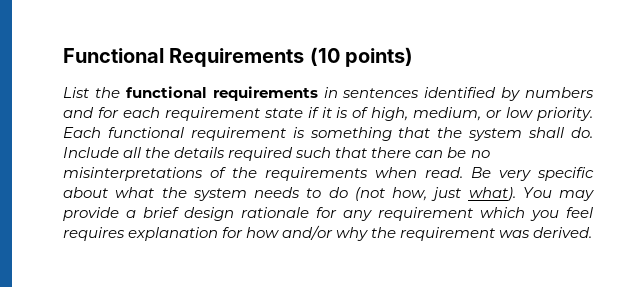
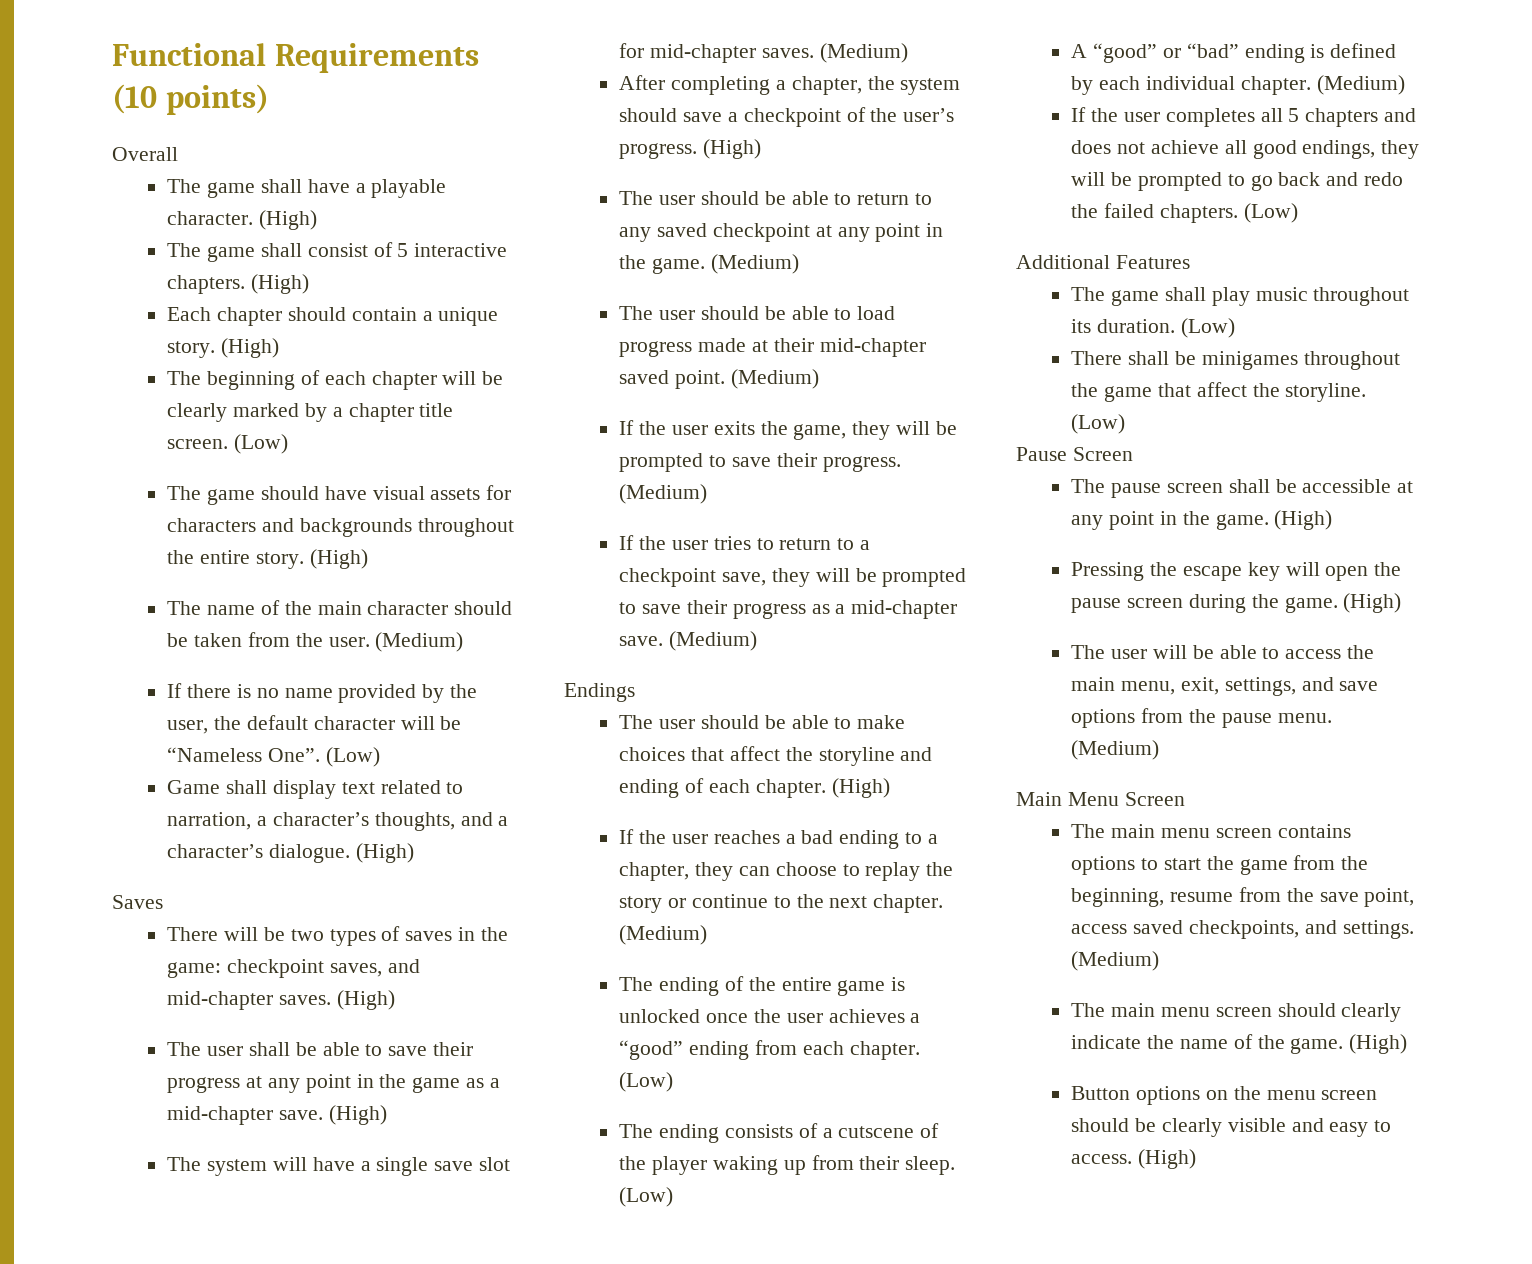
- List the functional requirements in sentences identified by numbers and for each requirement state if it is of high, medium, or low priority. Each functional requirement is something that the system shall do. Include all the details required such that there can be no misinterpretations of the requirements when read. Be very specific about what the system needs to do (not how, just what). You may provide a brief design rationale for any requirement which you feel requires explanation for how and/or why the requirement was derived.
+ Overall
+ The game shall have a playable character. (High)
+ The game shall consist of 5 interactive chapters. (High)
+ Each chapter should contain a unique story. (High)
+ The beginning of each chapter will be clearly marked by a chapter title screen. (Low)
+ The game should have visual assets for characters and backgrounds throughout the entire story. (High)
+ The name of the main character should be taken from the user. (Medium)
+ If there is no name provided by the user, the default character will be “Nameless One”. (Low)
+ Game shall display text related to narration, a character’s thoughts, and a character’s dialogue. (High)
+ Saves
+ There will be two types of saves in the game: checkpoint saves, and mid-chapter saves. (High)
+ The user shall be able to save their progress at any point in the game as a mid-chapter save. (High)
+ The system will have a single save slot for mid-chapter saves. (Medium)
+ After completing a chapter, the system should save a checkpoint of the user’s progress. (High)
+ The user should be able to return to any saved checkpoint at any point in the game. (Medium)
+ The user should be able to load progress made at their mid-chapter saved point. (Medium)
+ If the user exits the game, they will be prompted to save their progress. (Medium)
+ If the user tries to return to a checkpoint save, they will be prompted to save their progress as a mid-chapter save. (Medium)
+ Endings
+ The user should be able to make choices that affect the storyline and ending of each chapter. (High)
+ If the user reaches a bad ending to a chapter, they can choose to replay the story or continue to the next chapter. (Medium)
+ The ending of the entire game is unlocked once the user achieves a “good” ending from each chapter. (Low)
+ The ending consists of a cutscene of the player waking up from their sleep. (Low)
+ A “good” or “bad” ending is defined by each individual chapter. (Medium)
+ If the user completes all 5 chapters and does not achieve all good endings, they will be prompted to go back and redo the failed chapters. (Low)
+ Additional Features
+ The game shall play music throughout its duration. (Low)
+ There shall be minigames throughout the game that affect the storyline. (Low)
+ Pause Screen
+ The pause screen shall be accessible at any point in the game. (High)
+ Pressing the escape key will open the pause screen during the game. (High)
+ The user will be able to access the main menu, exit, settings, and save options from the pause menu. (Medium)
+ Main Menu Screen
+ The main menu screen contains options to start the game from the beginning, resume from the save point, access saved checkpoints, and settings. (Medium)
+ The main menu screen should clearly indicate the name of the game. (High)
+ Button options on the menu screen should be clearly visible and easy to access. (High)

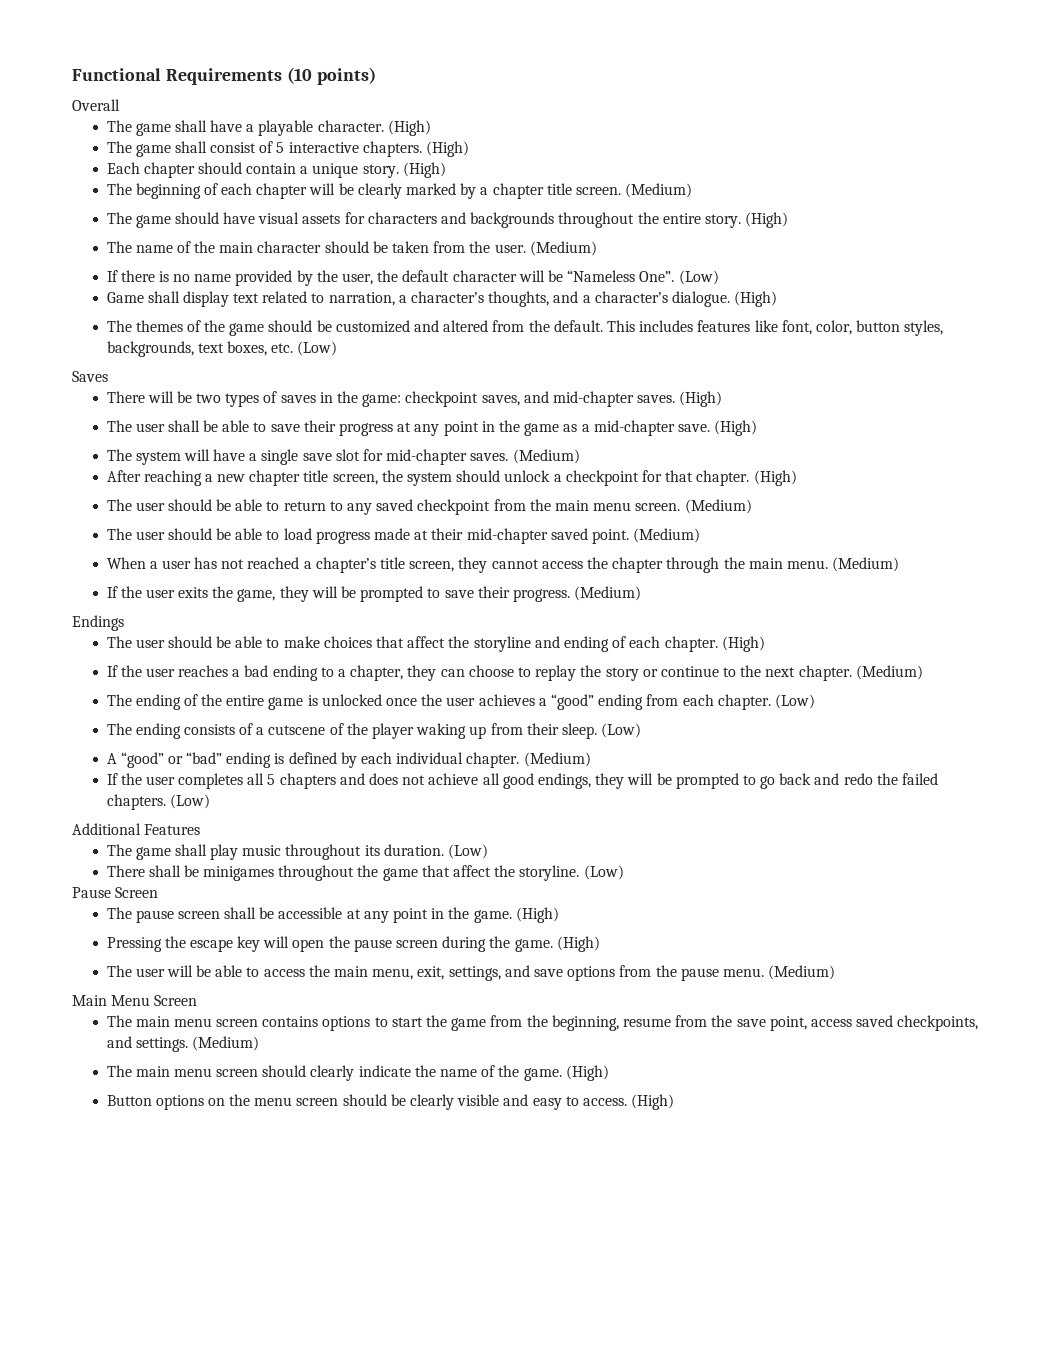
- The beginning of each chapter will be clearly marked by a chapter title screen. (Low)
+ The beginning of each chapter will be clearly marked by a chapter title screen. (Medium)
+ The themes of the game should be customized and altered from the default. This includes features like font, color, button styles, backgrounds, text boxes, etc. (Low)
- After completing a chapter, the system should save a checkpoint of the user’s progress.
+ After reaching a new chapter title screen, the system should unlock a checkpoint for that chapter.
- The user should be able to return to any saved checkpoint at any point in the game.
+ The user should be able to return to any saved checkpoint from the main menu screen.
+ When a user has not reached a chapter’s title screen, they cannot access the chapter through the main menu. (Medium)
- If the user tries to return to a checkpoint save, they will be prompted to save their progress as a mid-chapter save. (Medium)

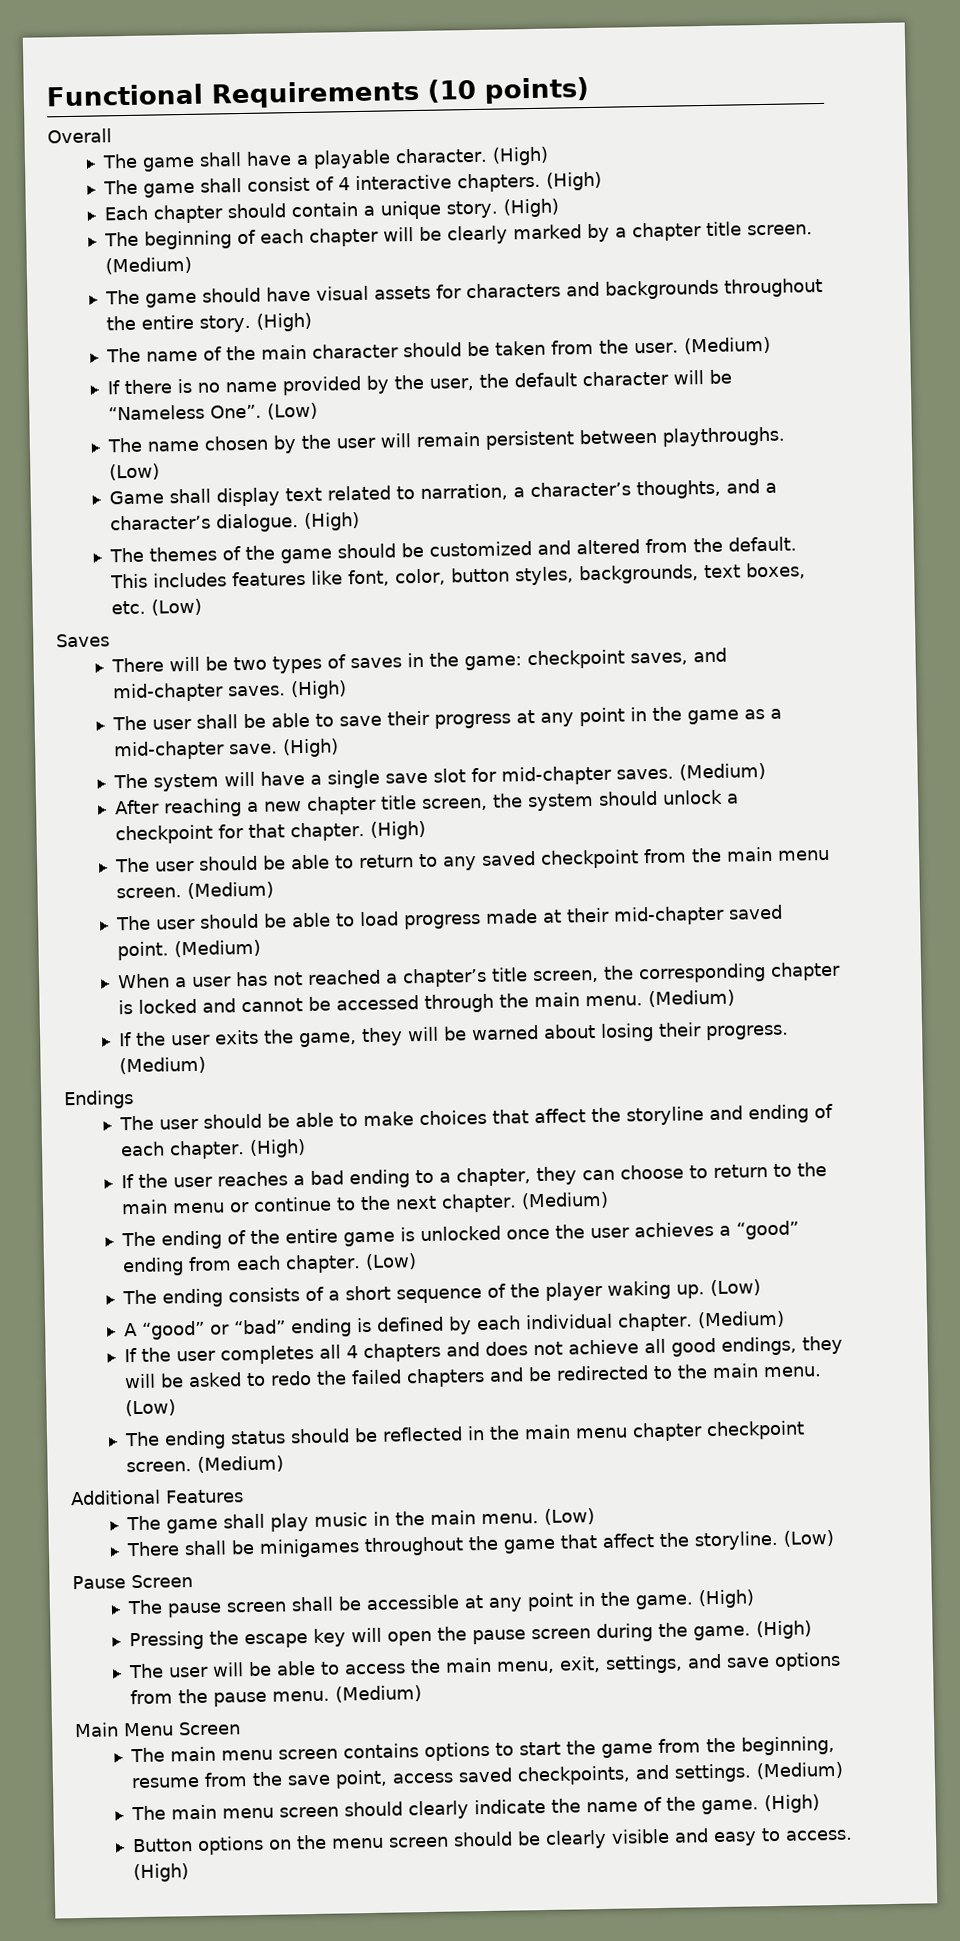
- The game shall consist of 5 interactive chapters.
+ The game shall consist of 4 interactive chapters.
+ The name chosen by the user will remain persistent between playthroughs. (Low)
- When a user has not reached a chapter’s title screen, they cannot access the chapter through the main menu.
+ When a user has not reached a chapter’s title screen, the corresponding chapter is locked and cannot be accessed through the main menu.
- If the user exits the game, they will be prompted to save their progress.
+ If the user exits the game, they will be warned about losing their progress.
- If the user reaches a bad ending to a chapter, they can choose to replay the story or continue to the next chapter.
+ If the user reaches a bad ending to a chapter, they can choose to return to the main menu or continue to the next chapter.
- The ending consists of a cutscene of the player waking up from their sleep.
+ The ending consists of a short sequence of the player waking up.
- If the user completes all 5 chapters and does not achieve all good endings, they will be prompted to go back and redo the failed chapters. (Low)
+ If the user completes all 4 chapters and does not achieve all good endings, they will be asked to redo the failed chapters and be redirected to the main menu. (Low)
+ The ending status should be reflected in the main menu chapter checkpoint screen. (Medium)
- The game shall play music throughout its duration.
+ The game shall play music in the main menu.

